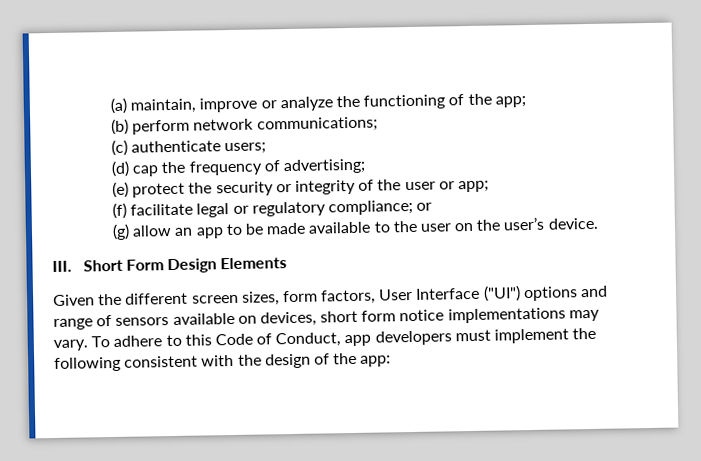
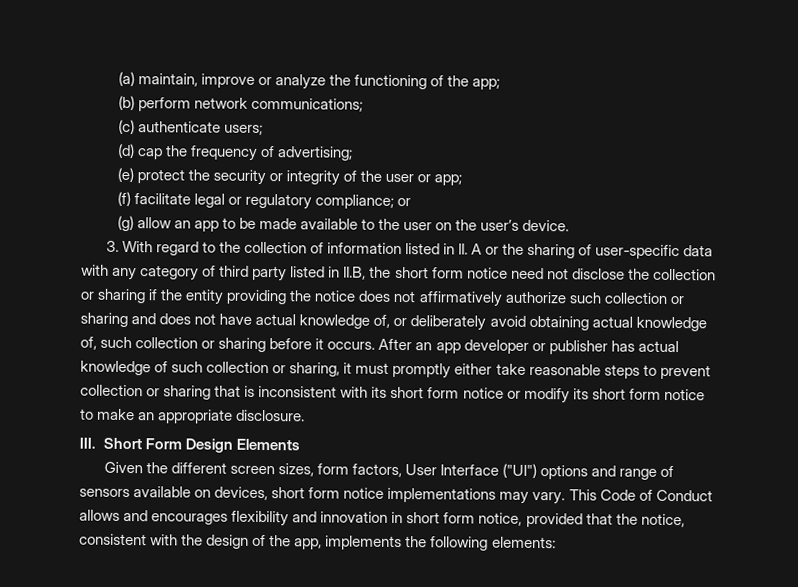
+ 3. With regard to the collection of information listed in II. A or the sharing of user-specific data with any category of third party listed in II.B, the short form notice need not disclose the collection or sharing if the entity providing the notice does not affirmatively authorize such collection or sharing and does not have actual knowledge of, or deliberately avoid obtaining actual knowledge of, such collection or sharing before it occurs. After an app developer or publisher has actual knowledge of such collection or sharing, it must promptly either take reasonable steps to prevent collection or sharing that is inconsistent with its short form notice or modify its short form notice to make an appropriate disclosure.
- To adhere to this Code of Conduct, app developers must implement the following consistent with the design of the app:
+ This Code of Conduct allows and encourages flexibility and innovation in short form notice, provided that the notice, consistent with the design of the app, implements the following elements:

